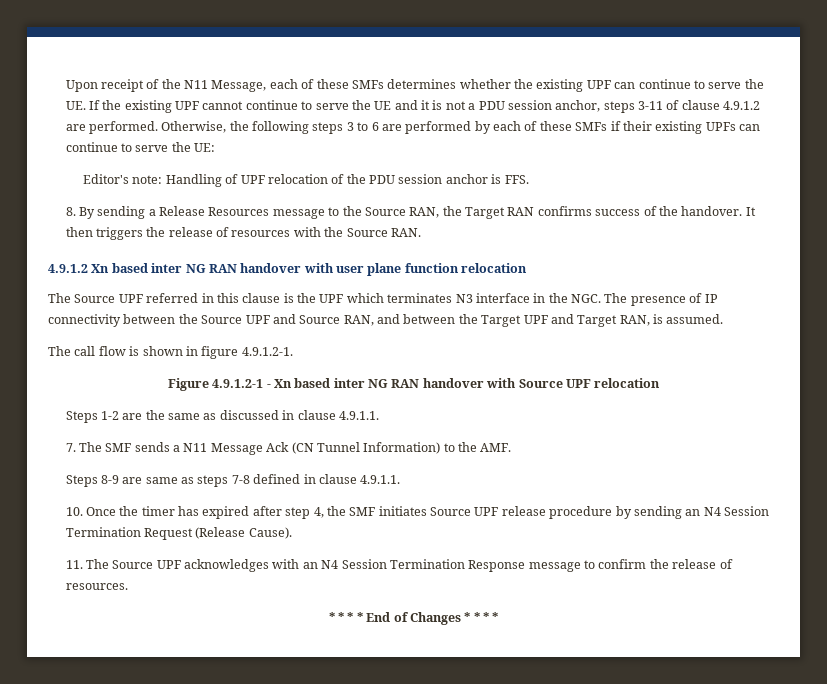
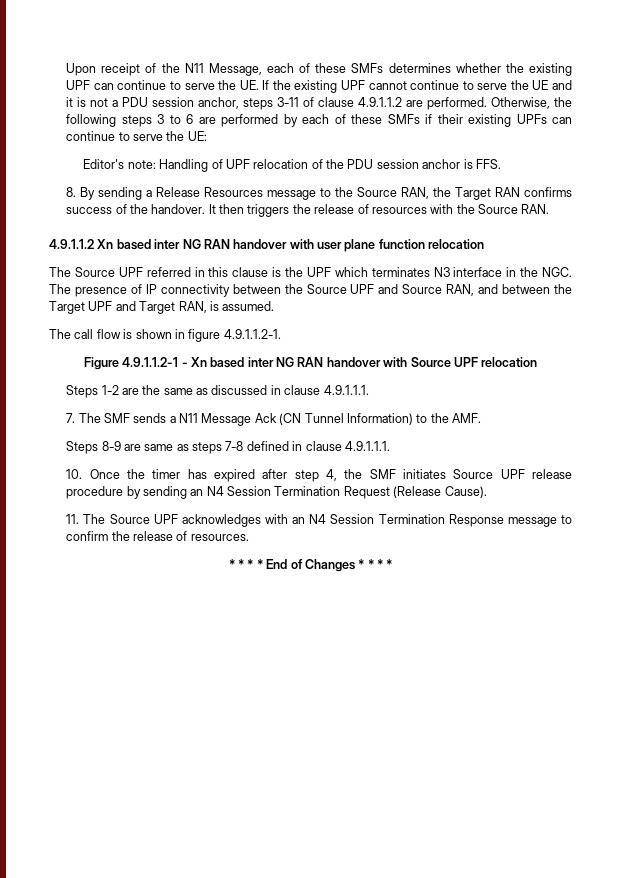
- Upon receipt of the N11 Message, each of these SMFs determines whether the existing UPF can continue to serve the UE. If the existing UPF cannot continue to serve the UE and it is not a PDU session anchor, steps 3-11 of clause 4.9.1.2 are performed.
+ Upon receipt of the N11 Message, each of these SMFs determines whether the existing UPF can continue to serve the UE. If the existing UPF cannot continue to serve the UE and it is not a PDU session anchor, steps 3-11 of clause 4.9.1.1.2 are performed.
- 4.9.1.2 Xn based inter NG RAN handover with user plane function relocation
+ 4.9.1.1.2 Xn based inter NG RAN handover with user plane function relocation
- The call flow is shown in figure 4.9.1.2-1.
+ The call flow is shown in figure 4.9.1.1.2-1.
- Figure 4.9.1.2-1 - Xn based inter NG RAN handover with Source UPF relocation
+ Figure 4.9.1.1.2-1 - Xn based inter NG RAN handover with Source UPF relocation
- Steps 1-2 are the same as discussed in clause 4.9.1.1.
+ Steps 1-2 are the same as discussed in clause 4.9.1.1.1.
- Steps 8-9 are same as steps 7-8 defined in clause 4.9.1.1.
+ Steps 8-9 are same as steps 7-8 defined in clause 4.9.1.1.1.

